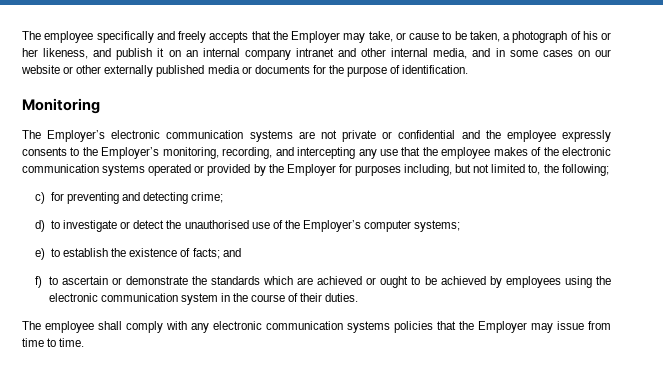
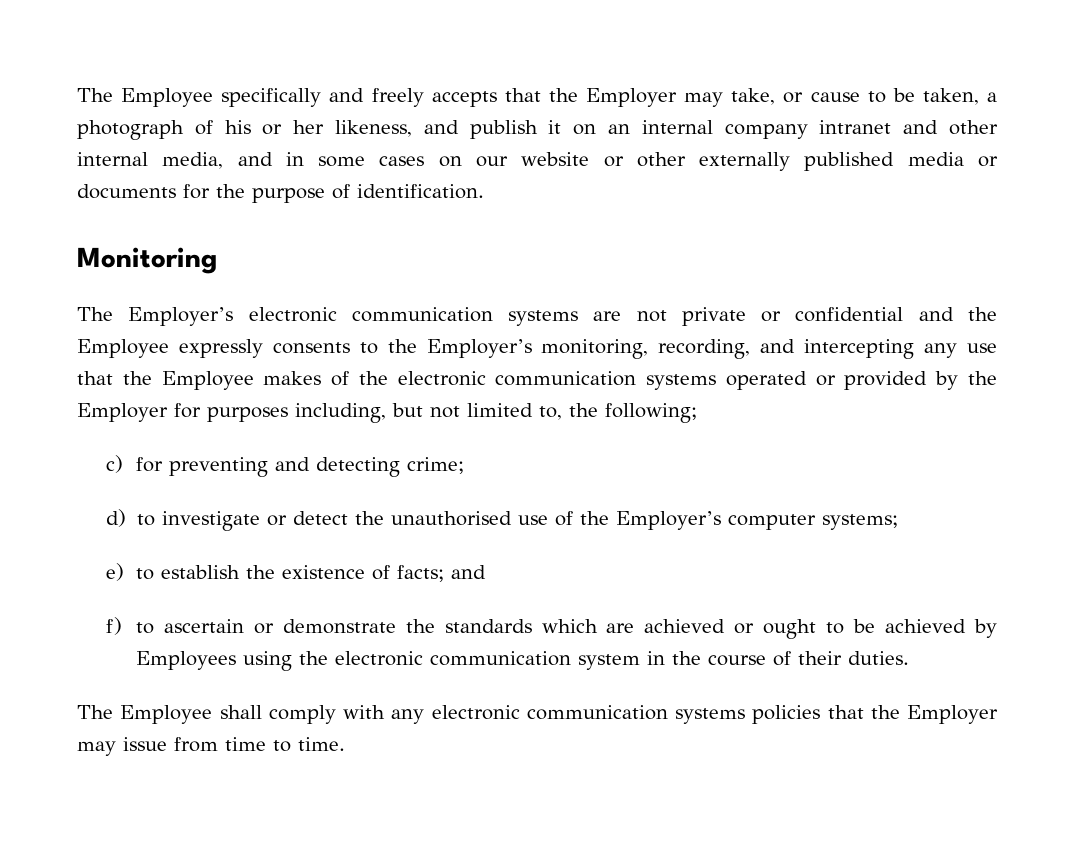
- The employee specifically and freely accepts that the Employer may take, or cause to be taken, a photograph of his or her likeness, and publish it on an internal company intranet and other internal media, and in some cases on our website or other externally published media or documents for the purpose of identification.
+ The Employee specifically and freely accepts that the Employer may take, or cause to be taken, a photograph of his or her likeness, and publish it on an internal company intranet and other internal media, and in some cases on our website or other externally published media or documents for the purpose of identification.
- The Employer’s electronic communication systems are not private or confidential and the employee expressly consents to the Employer’s monitoring, recording, and intercepting any use that the employee makes of the electronic communication systems operated or provided by the Employer for purposes including, but not limited to, the following;
+ The Employer’s electronic communication systems are not private or confidential and the Employee expressly consents to the Employer’s monitoring, recording, and intercepting any use that the Employee makes of the electronic communication systems operated or provided by the Employer for purposes including, but not limited to, the following;
- f) to ascertain or demonstrate the standards which are achieved or ought to be achieved by employees using the electronic communication system in the course of their duties.
+ f) to ascertain or demonstrate the standards which are achieved or ought to be achieved by Employees using the electronic communication system in the course of their duties.
- The employee shall comply with any electronic communication systems policies that the Employer may issue from time to time.
+ The Employee shall comply with any electronic communication systems policies that the Employer may issue from time to time.

